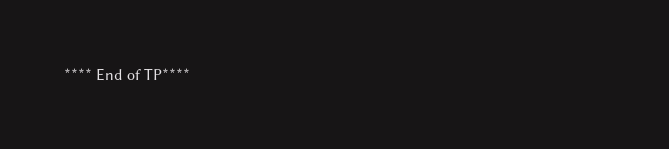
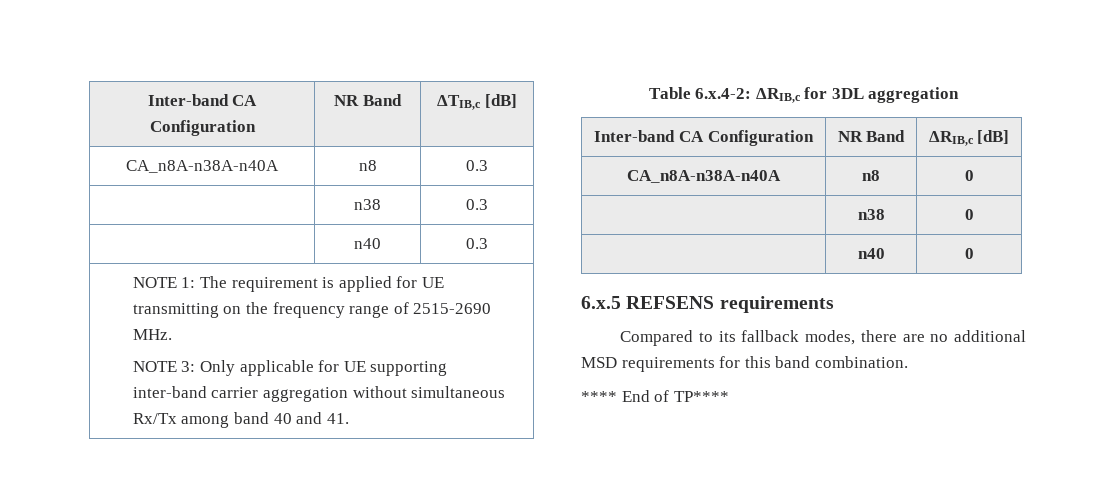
+ Inter-band CA Configuration | NR Band | ΔTIB,c [dB]
+ CA_n8A-n38A-n40A | n8 | 0.3
+ | n38 | 0.3
+ | n40 | 0.3
+ NOTE 1: The requirement is applied for UE transmitting on the frequency range of 2515-2690 MHz.
+ NOTE 3: Only applicable for UE supporting inter-band carrier aggregation without simultaneous Rx/Tx among band 40 and 41.
+ Table 6.x.4-2: ΔRIB,c for 3DL aggregation
+ Inter-band CA Configuration | NR Band | ΔRIB,c [dB]
+ CA_n8A-n38A-n40A | n8 | 0
+ | n38 | 0
+ | n40 | 0
+ 6.x.5 REFSENS requirements
+ Compared to its fallback modes, there are no additional MSD requirements for this band combination.

